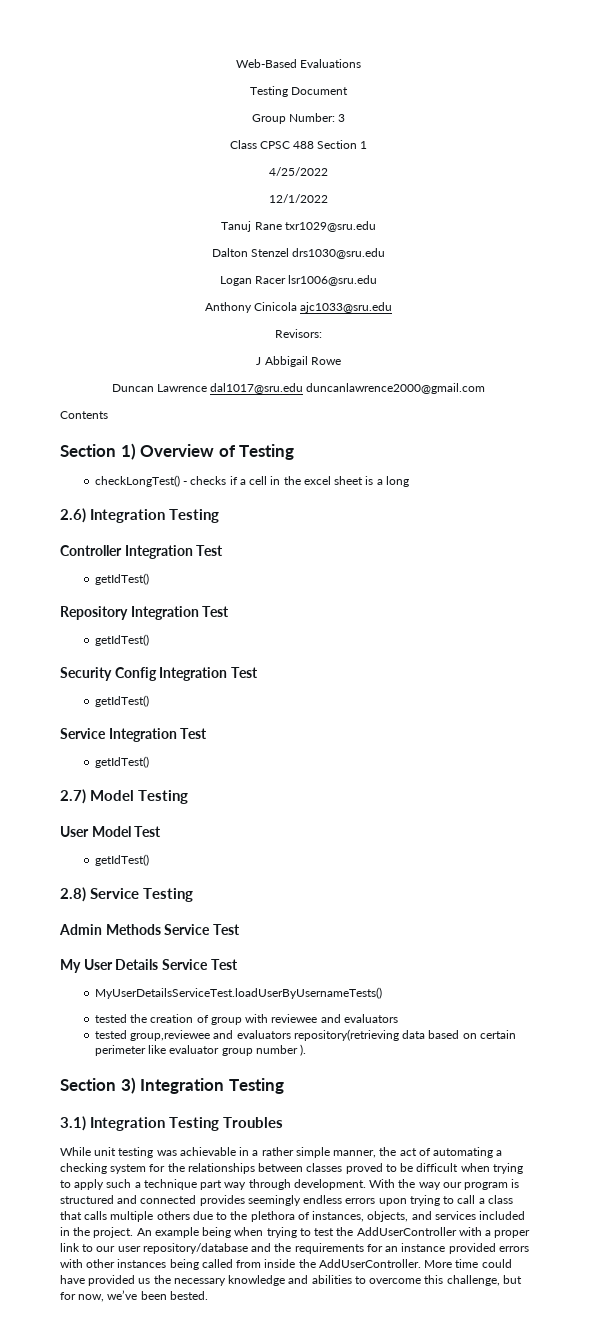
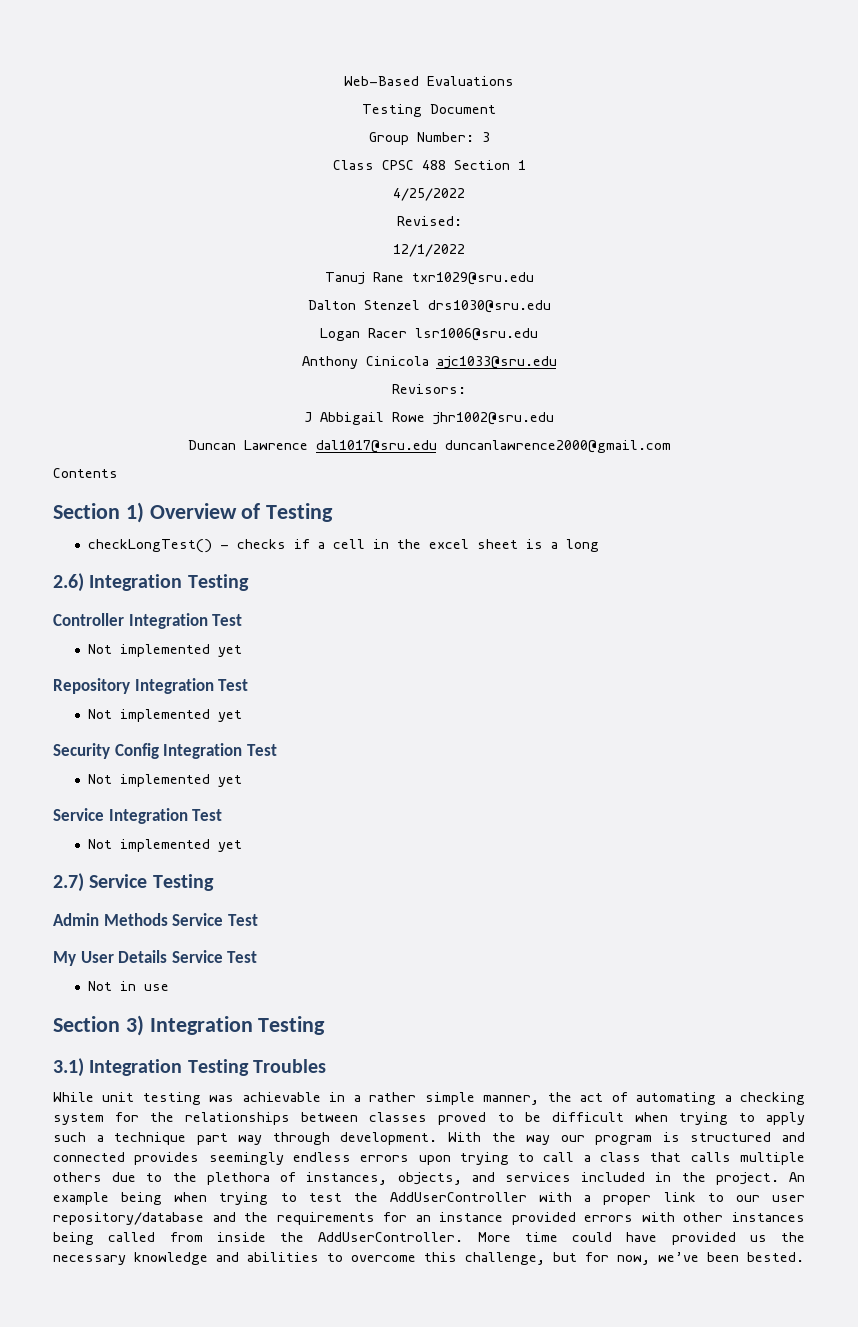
+ Revised:
- J Abbigail Rowe
+ J Abbigail Rowe jhr1002@sru.edu
  Controller Integration Test
- getIdTest()
+ Not implemented yet
  Repository Integration Test
- getIdTest()
+ Not implemented yet
  Security Config Integration Test
- getIdTest()
+ Not implemented yet
  Service Integration Test
- getIdTest()
- 2.7) Model Testing
- User Model Test
- getIdTest()
- 2.8) Service Testing
+ Not implemented yet
+ 2.7) Service Testing
- MyUserDetailsServiceTest.loadUserByUsernameTests()
- tested the creation of group with reviewee and evaluators
- tested group,reviewee and evaluators repository(retrieving data based on certain perimeter like evaluator group number ).
+ Not in use

